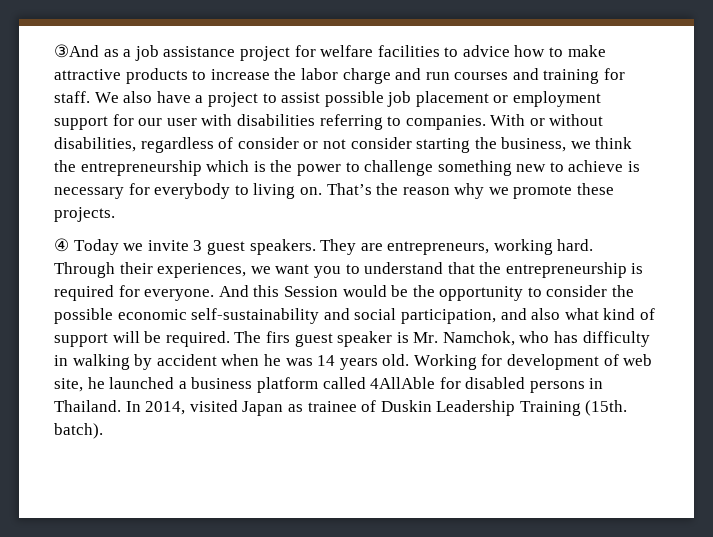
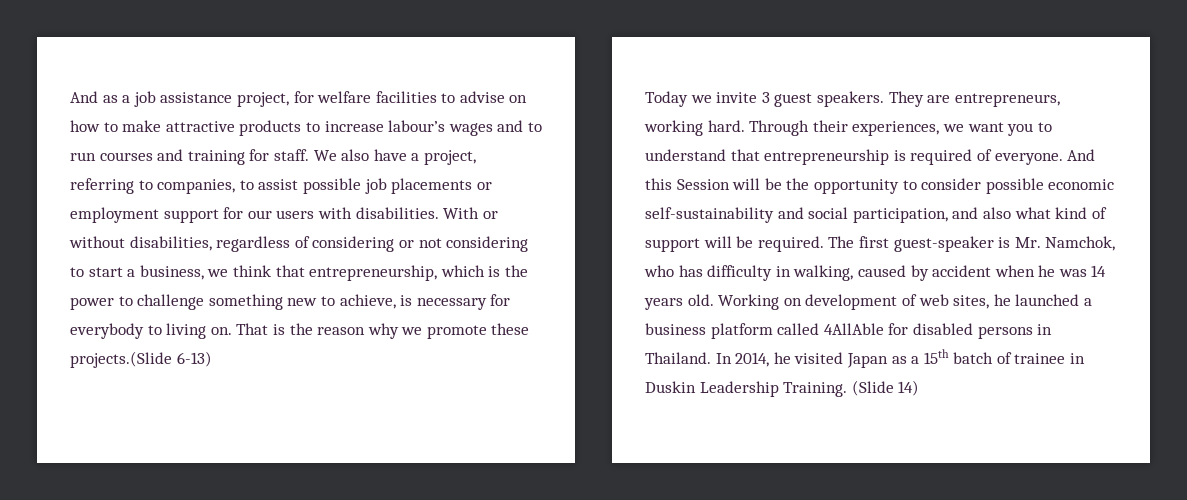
- ③And as a job assistance project for welfare facilities to advice how to make attractive products to increase the labor charge and run courses and training for staff.
+ And as a job assistance project, for welfare facilities to advise on how to make attractive products to increase labour’s wages and to run courses and training for staff.
- We also have a project to assist possible job placement or employment support for our user with disabilities referring to companies.
+ We also have a project, referring to companies, to assist possible job placements or employment support for our users with disabilities.
- With or without disabilities, regardless of consider or not consider starting the business, we think the entrepreneurship which is the power to challenge something new to achieve is necessary for everybody to living on.
+ With or without disabilities, regardless of considering or not considering to start a business, we think that entrepreneurship, which is the power to challenge something new to achieve, is necessary for everybody to living on.
- That’s the reason why we promote these projects.
- ④ Today we invite 3 guest speakers.
+ That is the reason why we promote these projects.(Slide 6-13)
+ Today we invite 3 guest speakers.
- Through their experiences, we want you to understand that the entrepreneurship is required for everyone.
+ Through their experiences, we want you to understand that entrepreneurship is required of everyone.
- And this Session would be the opportunity to consider the possible economic self-sustainability and social participation, and also what kind of support will be required.
+ And this Session will be the opportunity to consider possible economic self-sustainability and social participation, and also what kind of support will be required.
- The firs guest speaker is Mr. Namchok, who has difficulty in walking by accident when he was 14 years old.
+ The first guest-speaker is Mr. Namchok, who has difficulty in walking, caused by accident when he was 14 years old.
- Working for development of web site, he launched a business platform called 4AllAble for disabled persons in Thailand.
+ Working on development of web sites, he launched a business platform called 4AllAble for disabled persons in Thailand.
- In 2014, visited Japan as trainee of Duskin Leadership Training (15th. batch).
+ In 2014, he visited Japan as a 15th batch of trainee in Duskin Leadership Training. (Slide 14)

